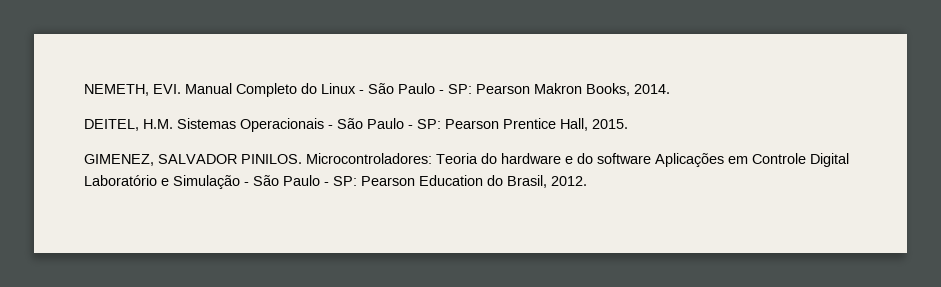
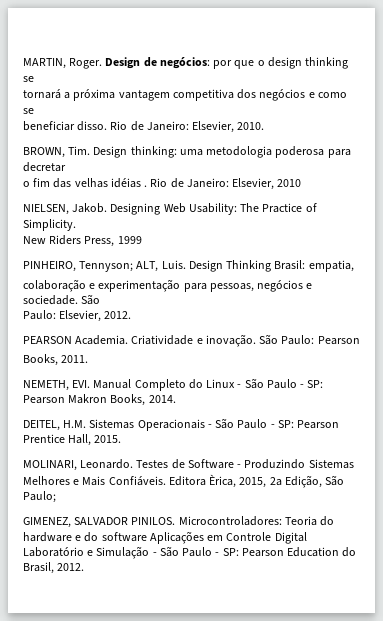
+ MARTIN, Roger. Design de negócios: por que o design thinking se
+ tornará a próxima vantagem competitiva dos negócios e como se
+ beneficiar disso. Rio de Janeiro: Elsevier, 2010.
+ BROWN, Tim. Design thinking: uma metodologia poderosa para decretar
+ o fim das velhas idéias . Rio de Janeiro: Elsevier, 2010
+ NIELSEN, Jakob. Designing Web Usability: The Practice of Simplicity.
+ New Riders Press, 1999
+ PINHEIRO, Tennyson; ALT, Luis. Design Thinking Brasil: empatia,
+ colaboração e experimentação para pessoas, negócios e sociedade. São
+ Paulo: Elsevier, 2012.
+ PEARSON Academia. Criatividade e inovação. São Paulo: Pearson
+ Books, 2011.
+ MOLINARI, Leonardo. Testes de Software - Produzindo Sistemas Melhores e Mais Confiáveis. Editora Èrica, 2015, 2a Edição, São Paulo;

